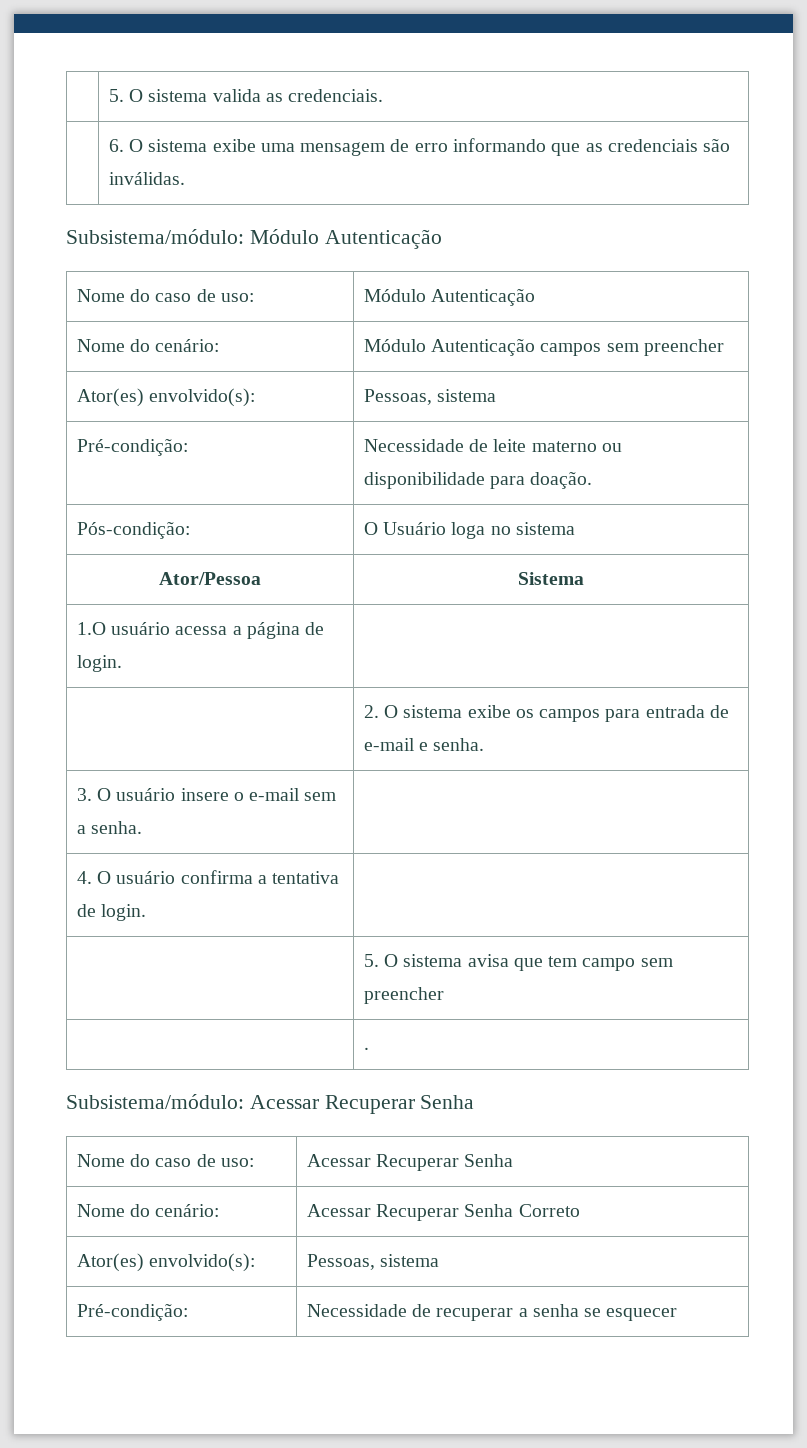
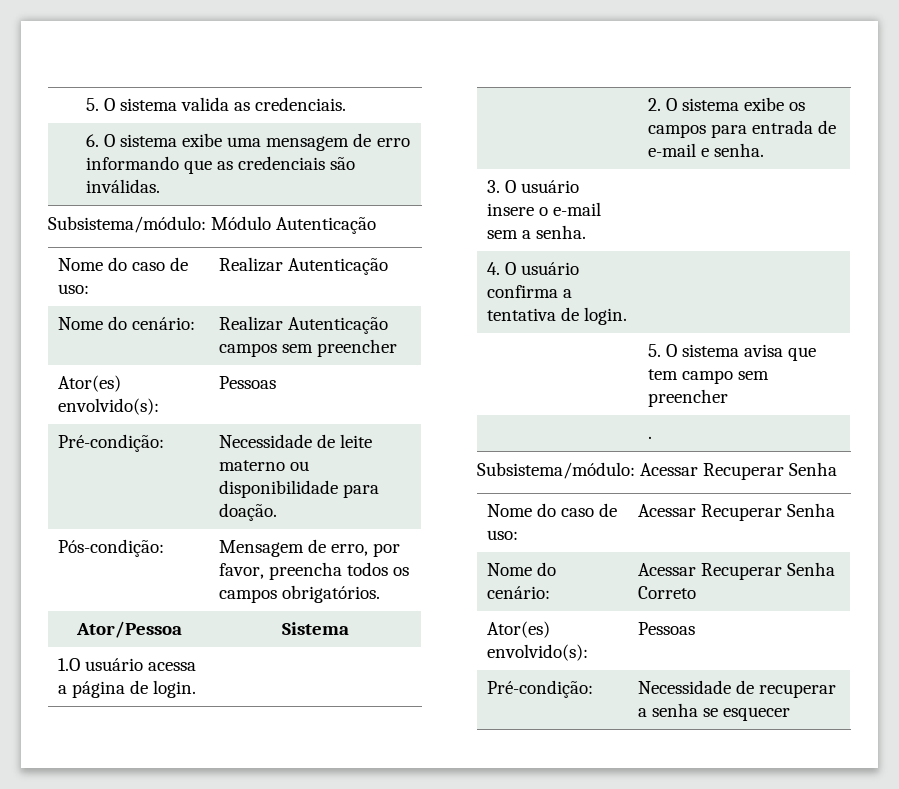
- Nome do caso de uso: | Módulo Autenticação
+ Nome do caso de uso: | Realizar Autenticação
- Nome do cenário: | Módulo Autenticação campos sem preencher
- Ator(es) envolvido(s): | Pessoas, sistema
+ Nome do cenário: | Realizar Autenticação campos sem preencher
+ Ator(es) envolvido(s): | Pessoas
- Pós-condição: | O Usuário loga no sistema
+ Pós-condição: | Mensagem de erro, por favor, preencha todos os campos obrigatórios.
  Nome do cenário: | Acessar Recuperar Senha Correto
- Ator(es) envolvido(s): | Pessoas, sistema
+ Ator(es) envolvido(s): | Pessoas

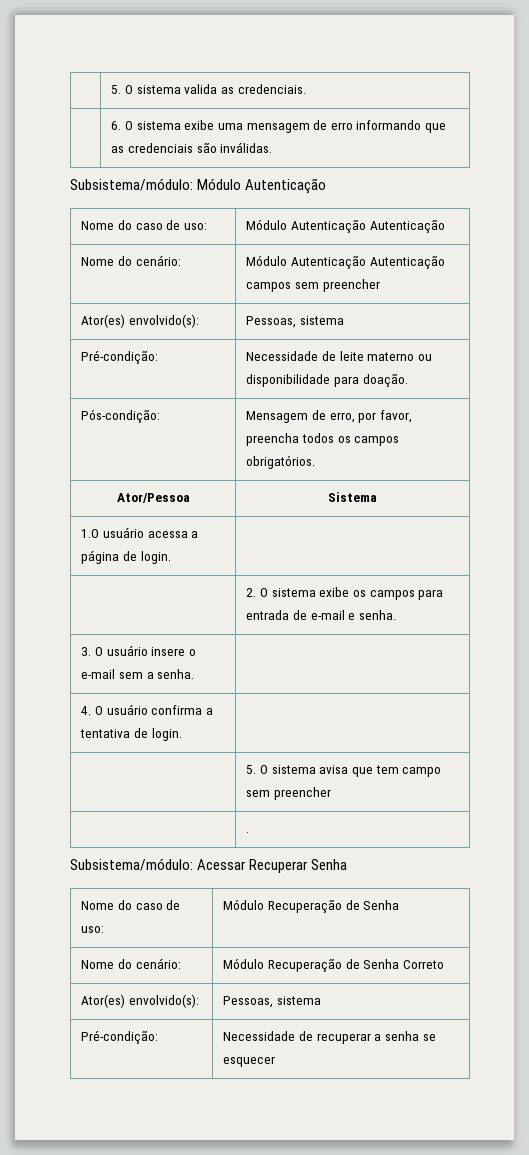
- Nome do caso de uso: | Realizar Autenticação
+ Nome do caso de uso: | Módulo Autenticação Autenticação
- Nome do cenário: | Realizar Autenticação campos sem preencher
- Ator(es) envolvido(s): | Pessoas
+ Nome do cenário: | Módulo Autenticação Autenticação campos sem preencher
+ Ator(es) envolvido(s): | Pessoas, sistema
- Nome do caso de uso: | Acessar Recuperar Senha
+ Nome do caso de uso: | Módulo Recuperação de Senha
- Nome do cenário: | Acessar Recuperar Senha Correto
- Ator(es) envolvido(s): | Pessoas
+ Nome do cenário: | Módulo Recuperação de Senha Correto
+ Ator(es) envolvido(s): | Pessoas, sistema

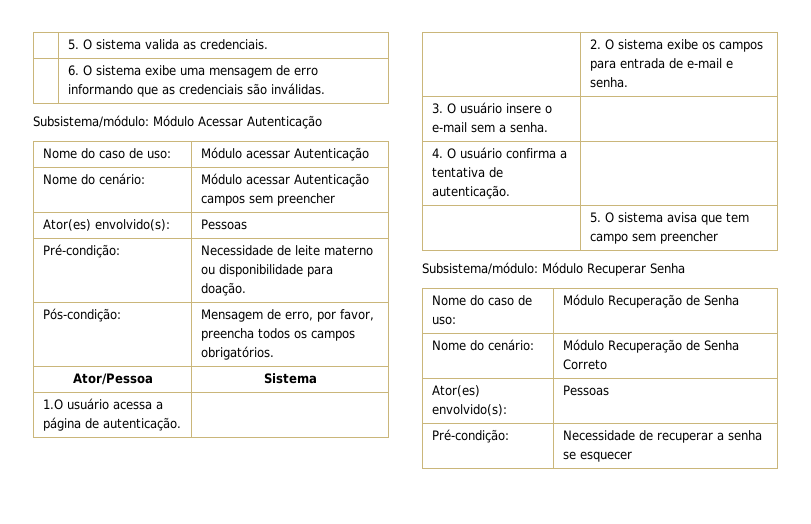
- Subsistema/módulo: Módulo Autenticação
+ Subsistema/módulo: Módulo Acessar Autenticação
- Nome do caso de uso: | Módulo Autenticação Autenticação
+ Nome do caso de uso: | Módulo acessar Autenticação
- Nome do cenário: | Módulo Autenticação Autenticação campos sem preencher
- Ator(es) envolvido(s): | Pessoas, sistema
+ Nome do cenário: | Módulo acessar Autenticação campos sem preencher
+ Ator(es) envolvido(s): | Pessoas
- 1.O usuário acessa a página de login. |
+ 1.O usuário acessa a página de autenticação. |
- 4. O usuário confirma a tentativa de login. |
+ 4. O usuário confirma a tentativa de autenticação. |
- | .
- Subsistema/módulo: Acessar Recuperar Senha
+ Subsistema/módulo: Módulo Recuperar Senha
  Nome do cenário: | Módulo Recuperação de Senha Correto
- Ator(es) envolvido(s): | Pessoas, sistema
+ Ator(es) envolvido(s): | Pessoas

